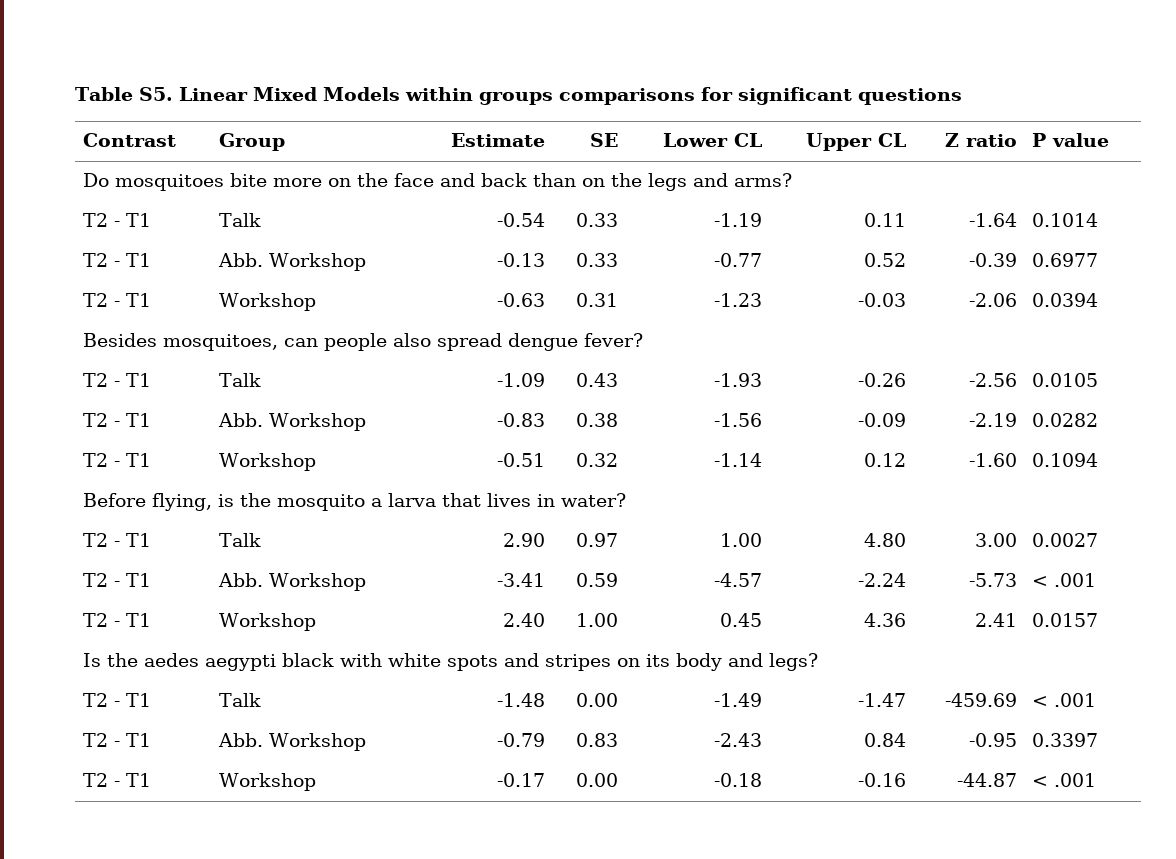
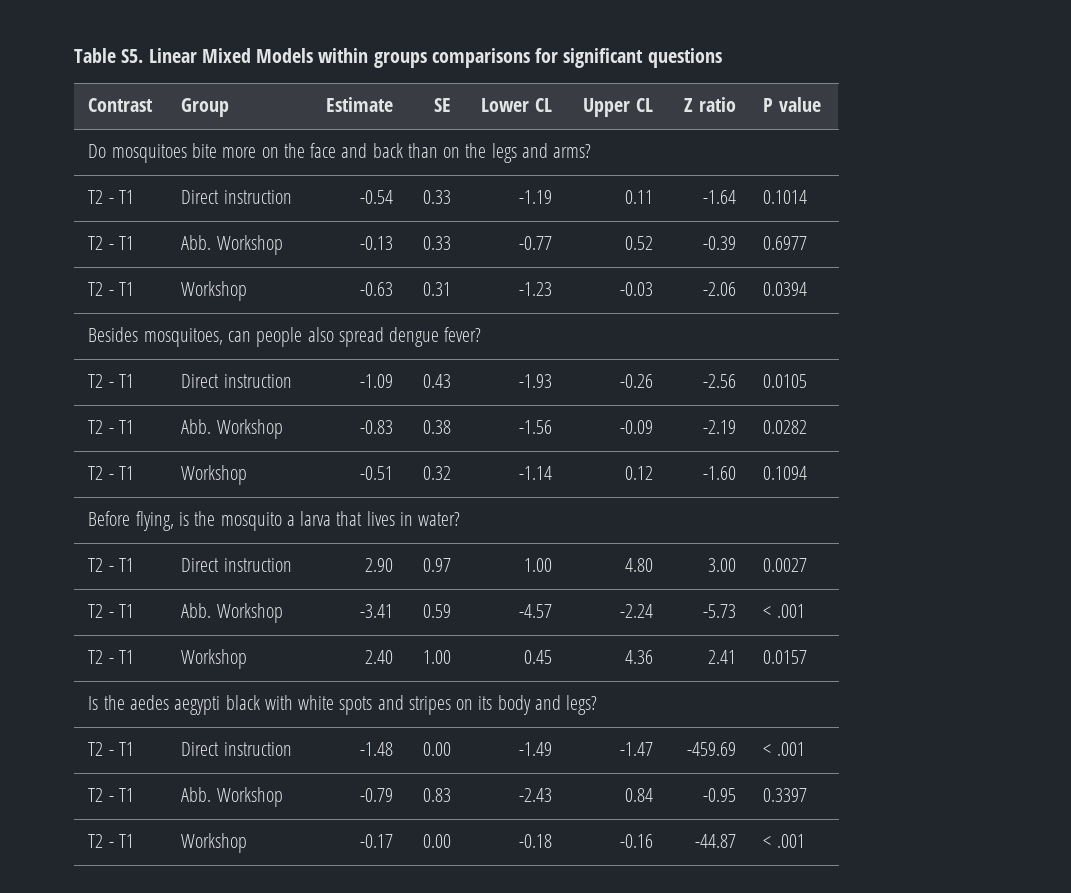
- T2 - T1 | Talk | -0.54 | 0.33 | -1.19 | 0.11 | -1.64 | 0.1014
+ T2 - T1 | Direct instruction | -0.54 | 0.33 | -1.19 | 0.11 | -1.64 | 0.1014
- T2 - T1 | Talk | -1.09 | 0.43 | -1.93 | -0.26 | -2.56 | 0.0105
+ T2 - T1 | Direct instruction | -1.09 | 0.43 | -1.93 | -0.26 | -2.56 | 0.0105
- T2 - T1 | Talk | 2.90 | 0.97 | 1.00 | 4.80 | 3.00 | 0.0027
+ T2 - T1 | Direct instruction | 2.90 | 0.97 | 1.00 | 4.80 | 3.00 | 0.0027
- T2 - T1 | Talk | -1.48 | 0.00 | -1.49 | -1.47 | -459.69 | < .001
+ T2 - T1 | Direct instruction | -1.48 | 0.00 | -1.49 | -1.47 | -459.69 | < .001

